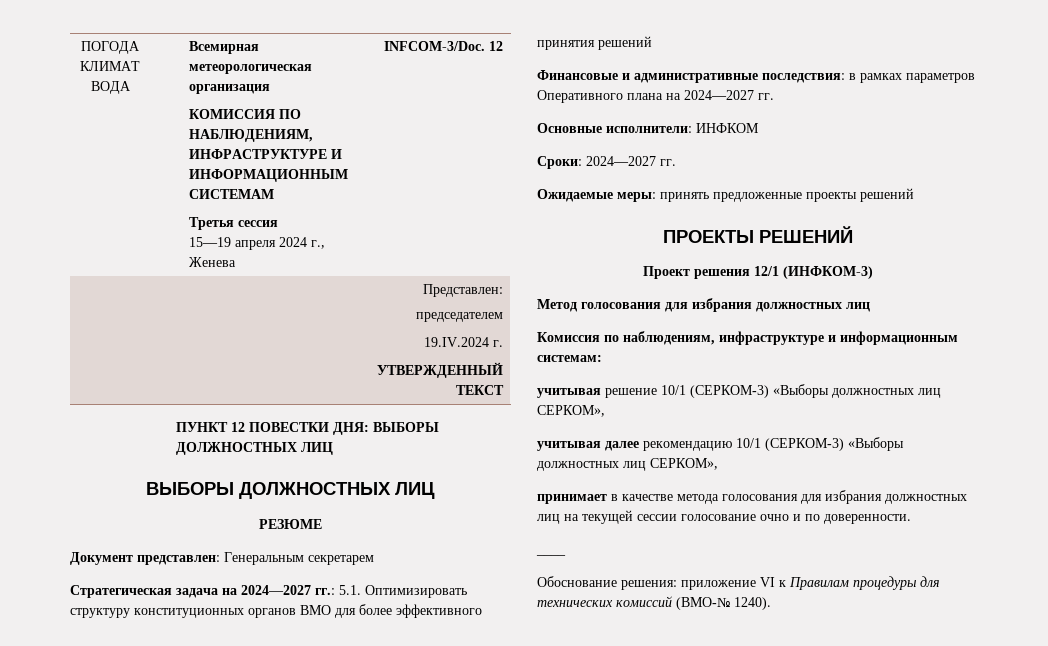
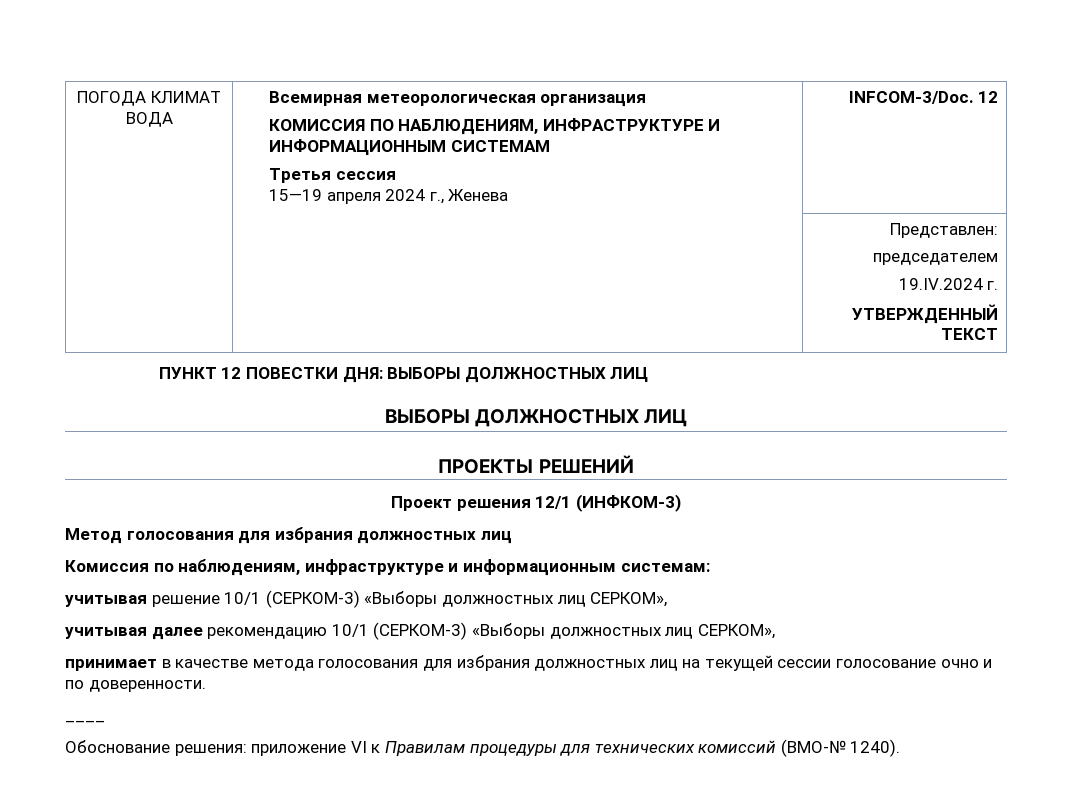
- РЕЗЮМЕ
- Документ представлен: Генеральным секретарем
- Стратегическая задача на 2024—2027 гг.: 5.1. Оптимизировать структуру конституционных органов ВМО для более эффективного принятия решений
- Финансовые и административные последствия: в рамках параметров Оперативного плана на 2024—2027 гг.
- Основные исполнители: ИНФКОМ
- Сроки: 2024—2027 гг.
- Ожидаемые меры: принять предложенные проекты решений

